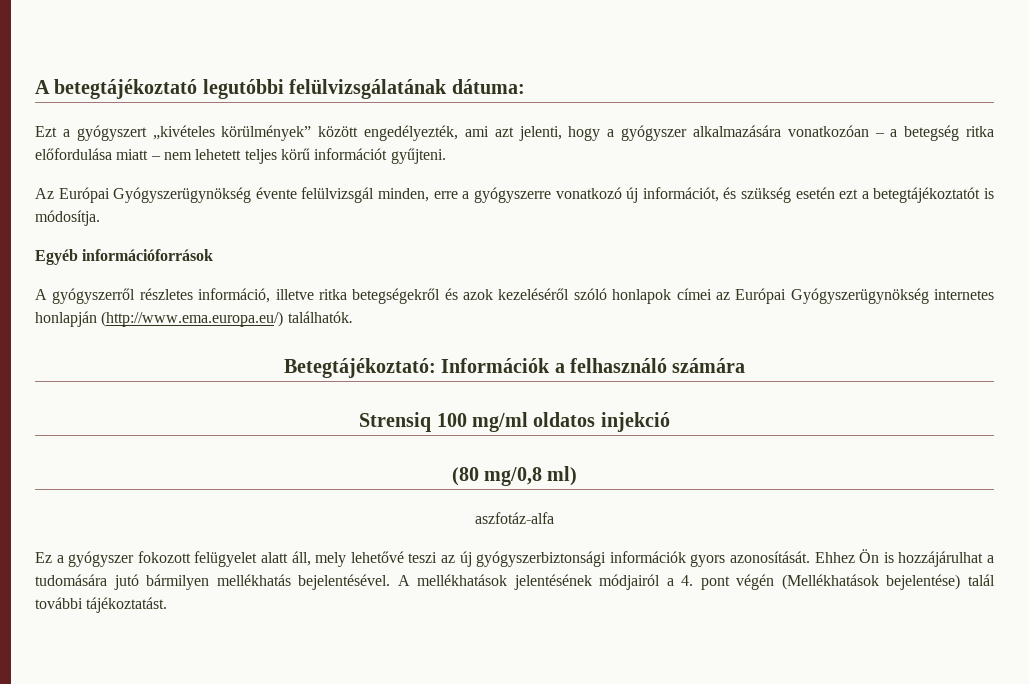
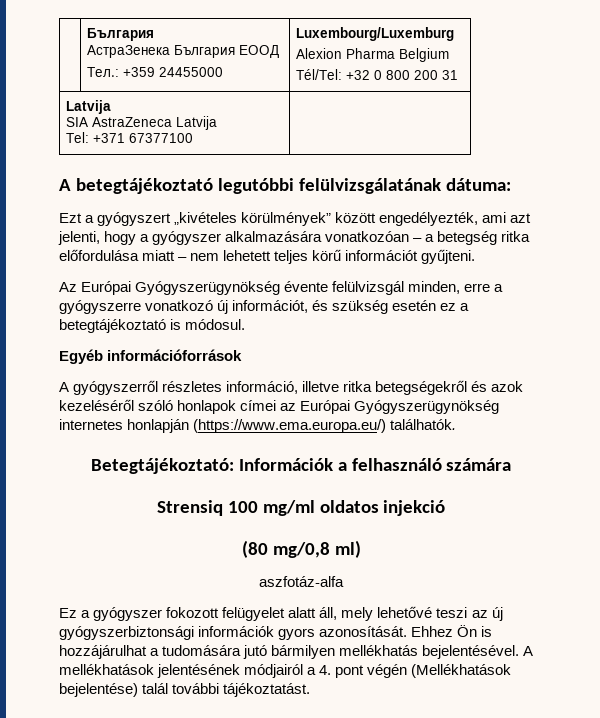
+ | България
+ АстраЗенека България ЕООД
+ Teл.: +359 24455000 | Luxembourg/Luxemburg
+ Alexion Pharma Belgium
+ Tél/Tel: +32 0 800 200 31
+ Latvija
+ SIA AstraZeneca Latvija
+ Tel: +371 67377100 |
- Az Európai Gyógyszerügynökség évente felülvizsgál minden, erre a gyógyszerre vonatkozó új információt, és szükség esetén ezt a betegtájékoztatót is módosítja.
+ Az Európai Gyógyszerügynökség évente felülvizsgál minden, erre a gyógyszerre vonatkozó új információt, és szükség esetén ez a betegtájékoztató is módosul.
- A gyógyszerről részletes információ, illetve ritka betegségekről és azok kezeléséről szóló honlapok címei az Európai Gyógyszerügynökség internetes honlapján (http://www.ema.europa.eu/) találhatók.
+ A gyógyszerről részletes információ, illetve ritka betegségekről és azok kezeléséről szóló honlapok címei az Európai Gyógyszerügynökség internetes honlapján (https://www.ema.europa.eu/) találhatók.

